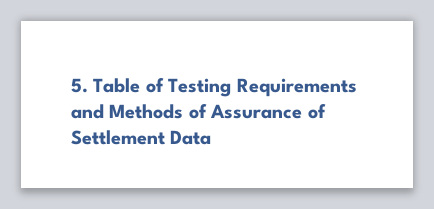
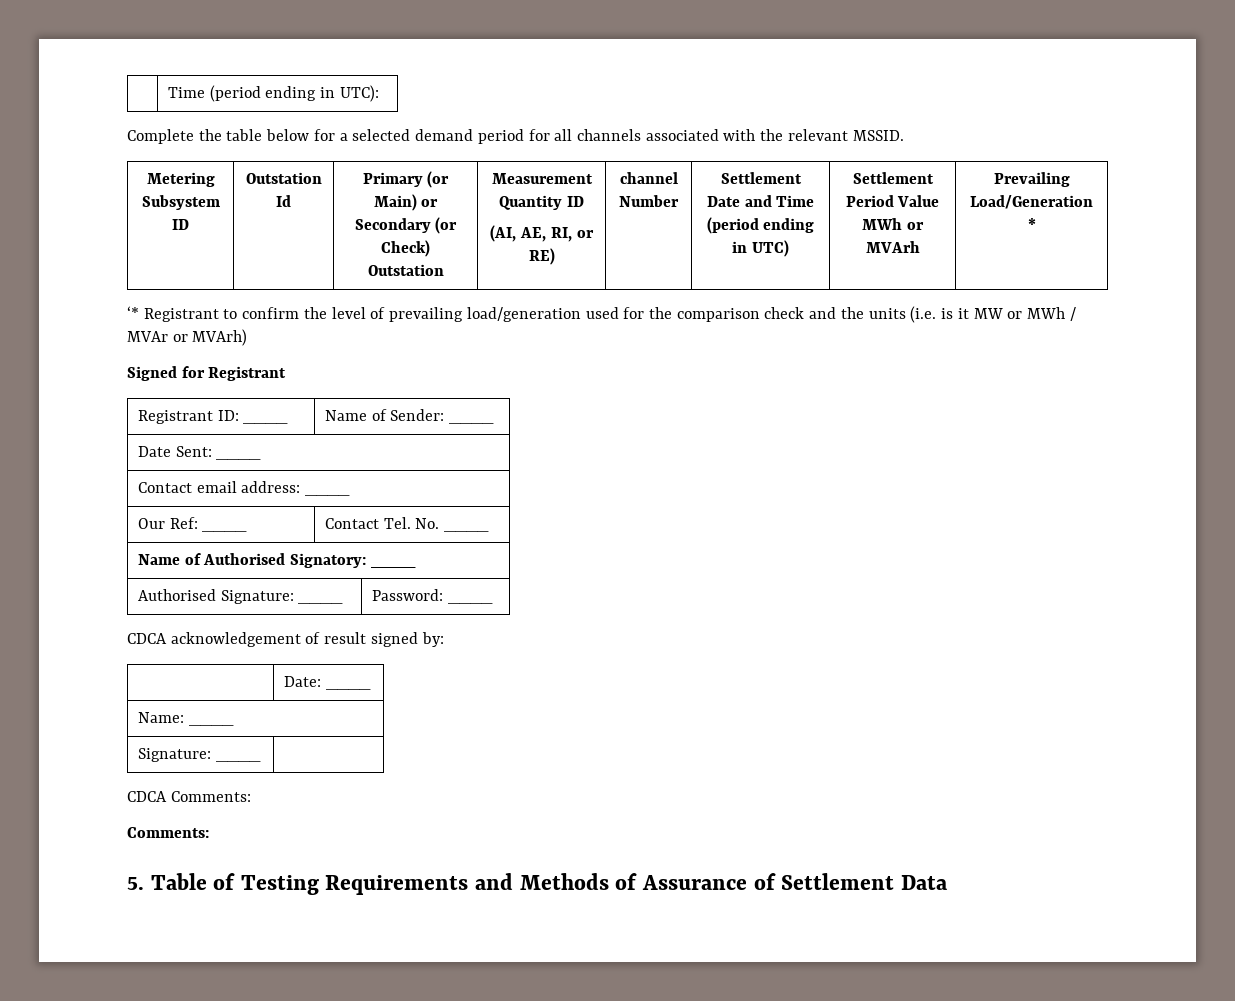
+ | Time (period ending in UTC):
+ Complete the table below for a selected demand period for all channels associated with the relevant MSSID.
+ Metering Subsystem ID | Outstation Id | Primary (or Main) or Secondary (or Check) Outstation | Measurement Quantity ID
+ (AI, AE, RI, or RE) | channel Number | Settlement Date and Time (period ending in UTC) | Settlement Period Value MWh or MVArh | Prevailing Load/Generation *
+ ‘* Registrant to confirm the level of prevailing load/generation used for the comparison check and the units (i.e. is it MW or MWh / MVAr or MVArh)
+ Signed for Registrant
+ Registrant ID: ____ | Name of Sender: ____
+ Date Sent: ____
+ Contact email address: ____
+ Our Ref: ____ | Contact Tel. No. ____
+ Name of Authorised Signatory: ____
+ Authorised Signature: ____ | Password: ____
+ CDCA acknowledgement of result signed by:
+ | Date: ____
+ Name: ____
+ Signature: ____ |
+ CDCA Comments:
+ Comments:

